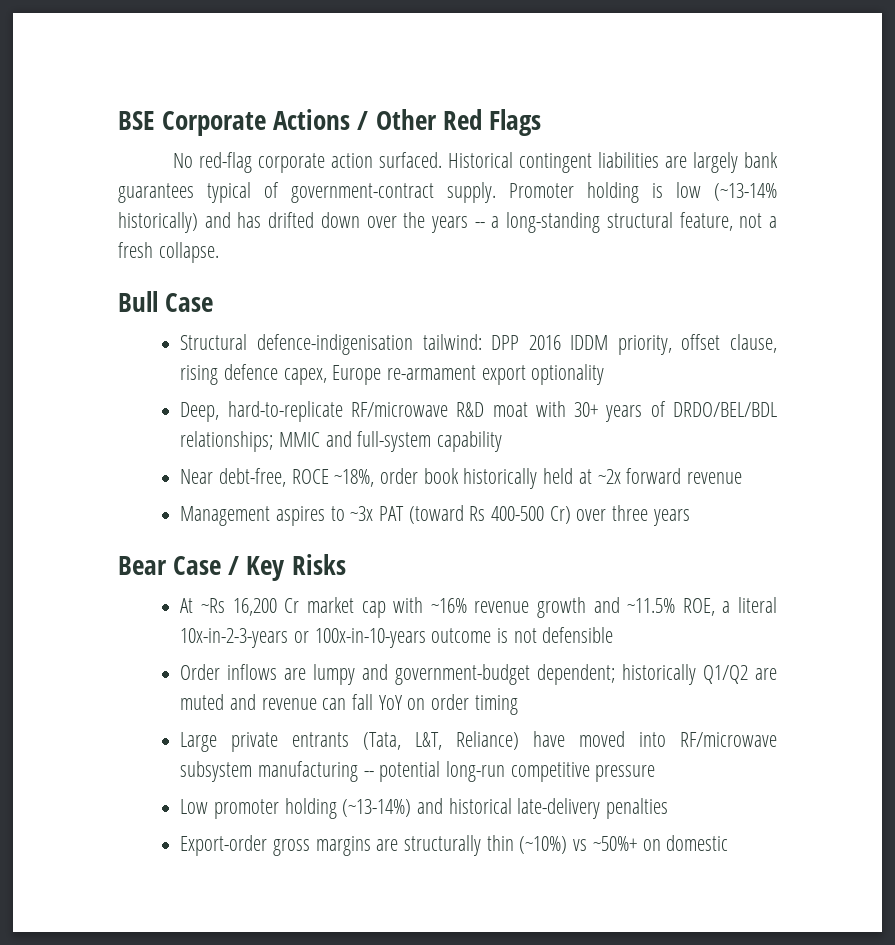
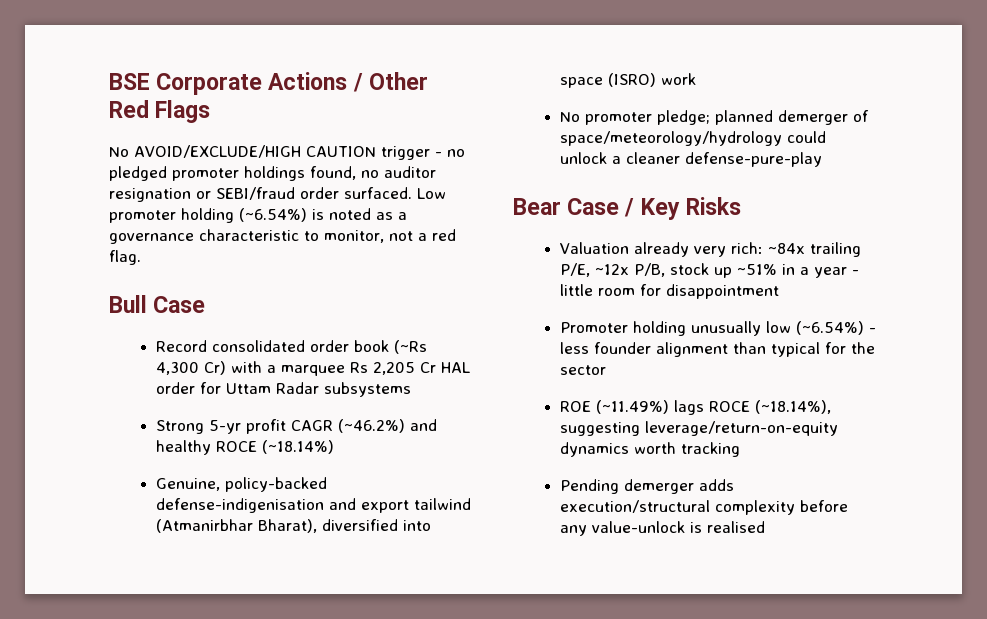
- No red-flag corporate action surfaced. Historical contingent liabilities are largely bank guarantees typical of government-contract supply. Promoter holding is low (~13-14% historically) and has drifted down over the years -- a long-standing structural feature, not a fresh collapse.
+ No AVOID/EXCLUDE/HIGH CAUTION trigger - no pledged promoter holdings found, no auditor resignation or SEBI/fraud order surfaced. Low promoter holding (~6.54%) is noted as a governance characteristic to monitor, not a red flag.
  Bull Case
- Structural defence-indigenisation tailwind: DPP 2016 IDDM priority, offset clause, rising defence capex, Europe re-armament export optionality
- Deep, hard-to-replicate RF/microwave R&D moat with 30+ years of DRDO/BEL/BDL relationships; MMIC and full-system capability
- Near debt-free, ROCE ~18%, order book historically held at ~2x forward revenue
- Management aspires to ~3x PAT (toward Rs 400-500 Cr) over three years
+ Record consolidated order book (~Rs 4,300 Cr) with a marquee Rs 2,205 Cr HAL order for Uttam Radar subsystems
+ Strong 5-yr profit CAGR (~46.2%) and healthy ROCE (~18.14%)
+ Genuine, policy-backed defense-indigenisation and export tailwind (Atmanirbhar Bharat), diversified into space (ISRO) work
+ No promoter pledge; planned demerger of space/meteorology/hydrology could unlock a cleaner defense-pure-play
- At ~Rs 16,200 Cr market cap with ~16% revenue growth and ~11.5% ROE, a literal 10x-in-2-3-years or 100x-in-10-years outcome is not defensible
- Order inflows are lumpy and government-budget dependent; historically Q1/Q2 are muted and revenue can fall YoY on order timing
- Large private entrants (Tata, L&T, Reliance) have moved into RF/microwave subsystem manufacturing -- potential long-run competitive pressure
- Low promoter holding (~13-14%) and historical late-delivery penalties
- Export-order gross margins are structurally thin (~10%) vs ~50%+ on domestic
+ Valuation already very rich: ~84x trailing P/E, ~12x P/B, stock up ~51% in a year - little room for disappointment
+ Promoter holding unusually low (~6.54%) - less founder alignment than typical for the sector
+ ROE (~11.49%) lags ROCE (~18.14%), suggesting leverage/return-on-equity dynamics worth tracking
+ Pending demerger adds execution/structural complexity before any value-unlock is realised

